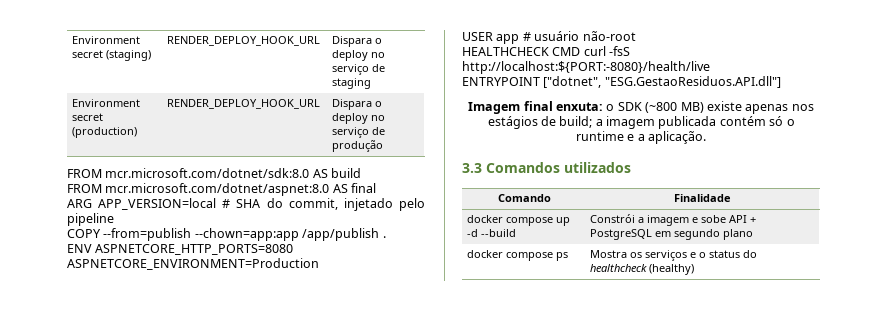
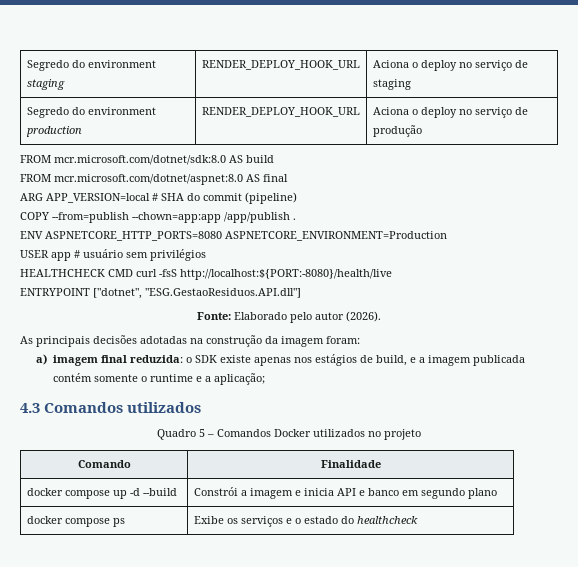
- Environment secret (staging) | RENDER_DEPLOY_HOOK_URL | Dispara o deploy no serviço de staging
+ Segredo do environment staging | RENDER_DEPLOY_HOOK_URL | Aciona o deploy no serviço de staging
- Environment secret (production) | RENDER_DEPLOY_HOOK_URL | Dispara o deploy no serviço de produção
+ Segredo do environment production | RENDER_DEPLOY_HOOK_URL | Aciona o deploy no serviço de produção
- ARG APP_VERSION=local # SHA do commit, injetado pelo pipeline
+ ARG APP_VERSION=local # SHA do commit (pipeline)
- USER app # usuário não-root
+ USER app # usuário sem privilégios
- Imagem final enxuta: o SDK (~800 MB) existe apenas nos estágios de build; a imagem publicada contém só o runtime e a aplicação.
- 3.3 Comandos utilizados
+ Fonte: Elaborado pelo autor (2026).
+ As principais decisões adotadas na construção da imagem foram:
+ a) imagem final reduzida: o SDK existe apenas nos estágios de build, e a imagem publicada contém somente o runtime e a aplicação;
+ 4.3 Comandos utilizados
+ Quadro 5 – Comandos Docker utilizados no projeto
- docker compose up -d --build | Constrói a imagem e sobe API + PostgreSQL em segundo plano
+ docker compose up -d --build | Constrói a imagem e inicia API e banco em segundo plano
- docker compose ps | Mostra os serviços e o status do healthcheck (healthy)
+ docker compose ps | Exibe os serviços e o estado do healthcheck

